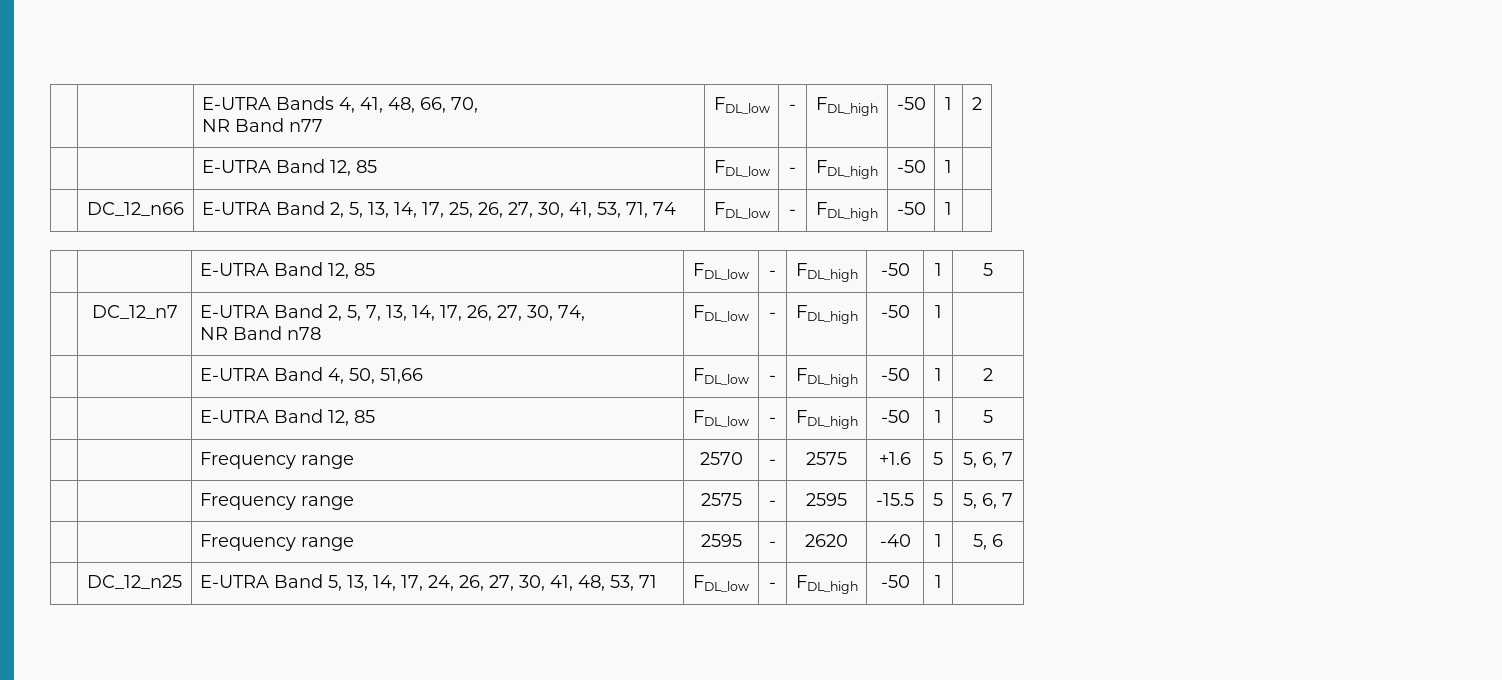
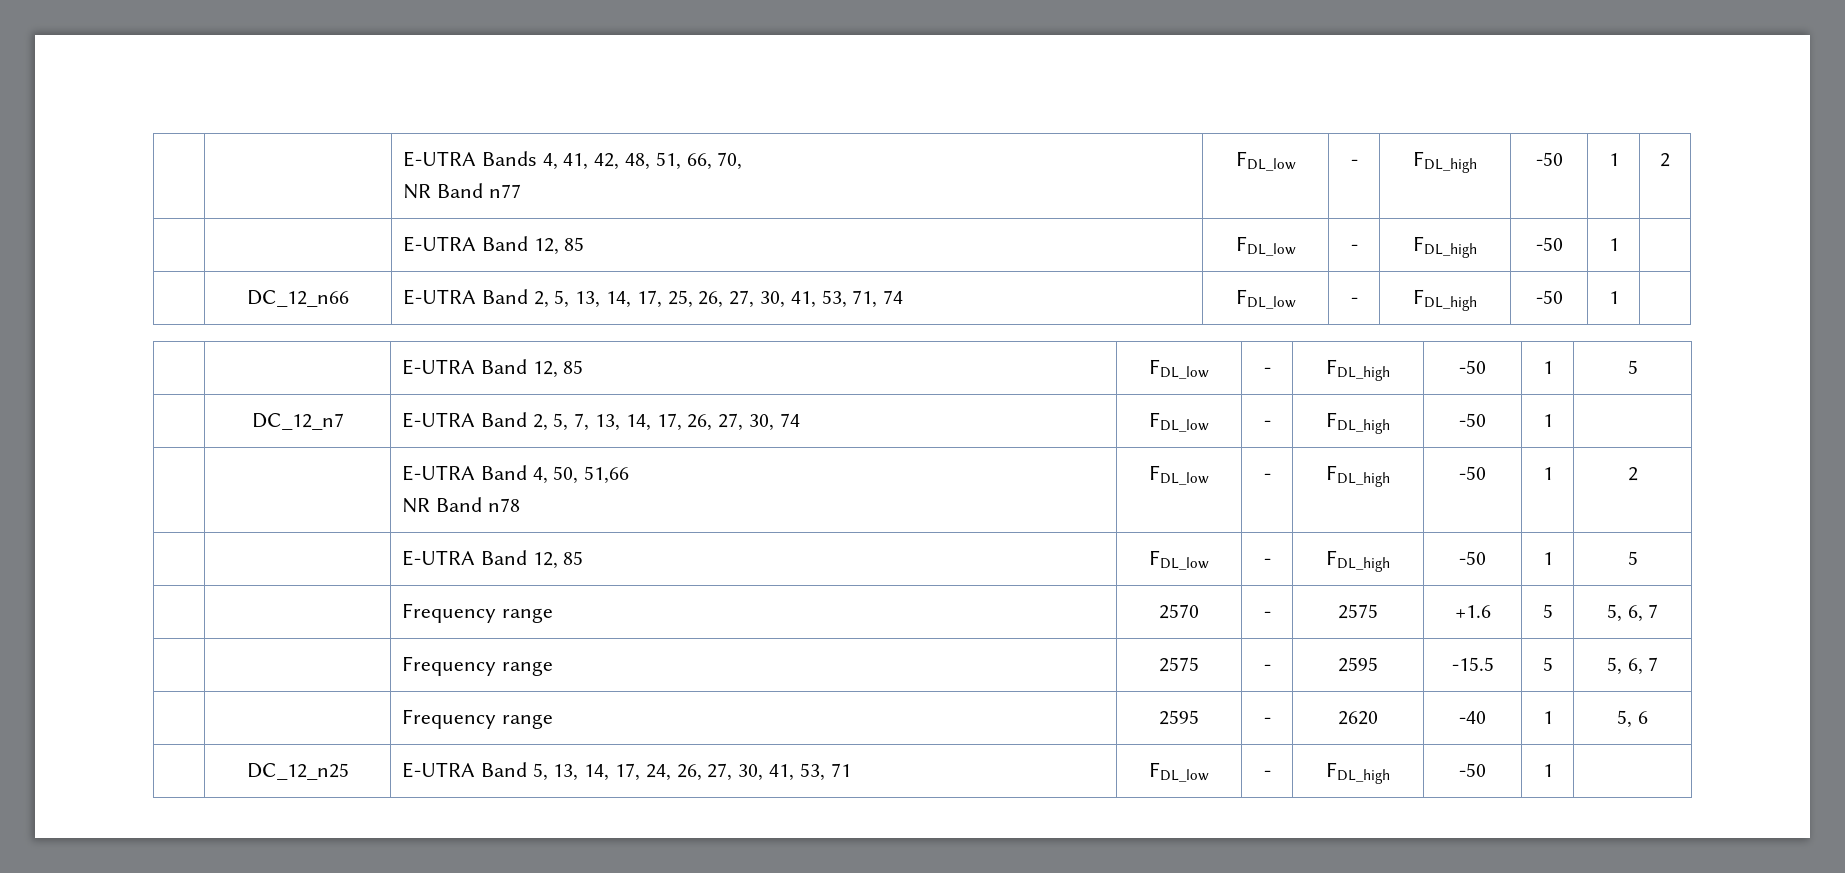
- | | E-UTRA Bands 4, 41, 48, 66, 70,
+ | | E-UTRA Bands 4, 41, 42, 48, 51, 66, 70,
- | DC_12_n7 | E-UTRA Band 2, 5, 7, 13, 14, 17, 26, 27, 30, 74,
- NR Band n78 | FDL_low | - | FDL_high | -50 | 1 |
+ | DC_12_n7 | E-UTRA Band 2, 5, 7, 13, 14, 17, 26, 27, 30, 74 | FDL_low | - | FDL_high | -50 | 1 |
- | | E-UTRA Band 4, 50, 51,66 | FDL_low | - | FDL_high | -50 | 1 | 2
+ | | E-UTRA Band 4, 50, 51,66
+ NR Band n78 | FDL_low | - | FDL_high | -50 | 1 | 2
- | DC_12_n25 | E-UTRA Band 5, 13, 14, 17, 24, 26, 27, 30, 41, 48, 53, 71 | FDL_low | - | FDL_high | -50 | 1 |
+ | DC_12_n25 | E-UTRA Band 5, 13, 14, 17, 24, 26, 27, 30, 41, 53, 71 | FDL_low | - | FDL_high | -50 | 1 |

